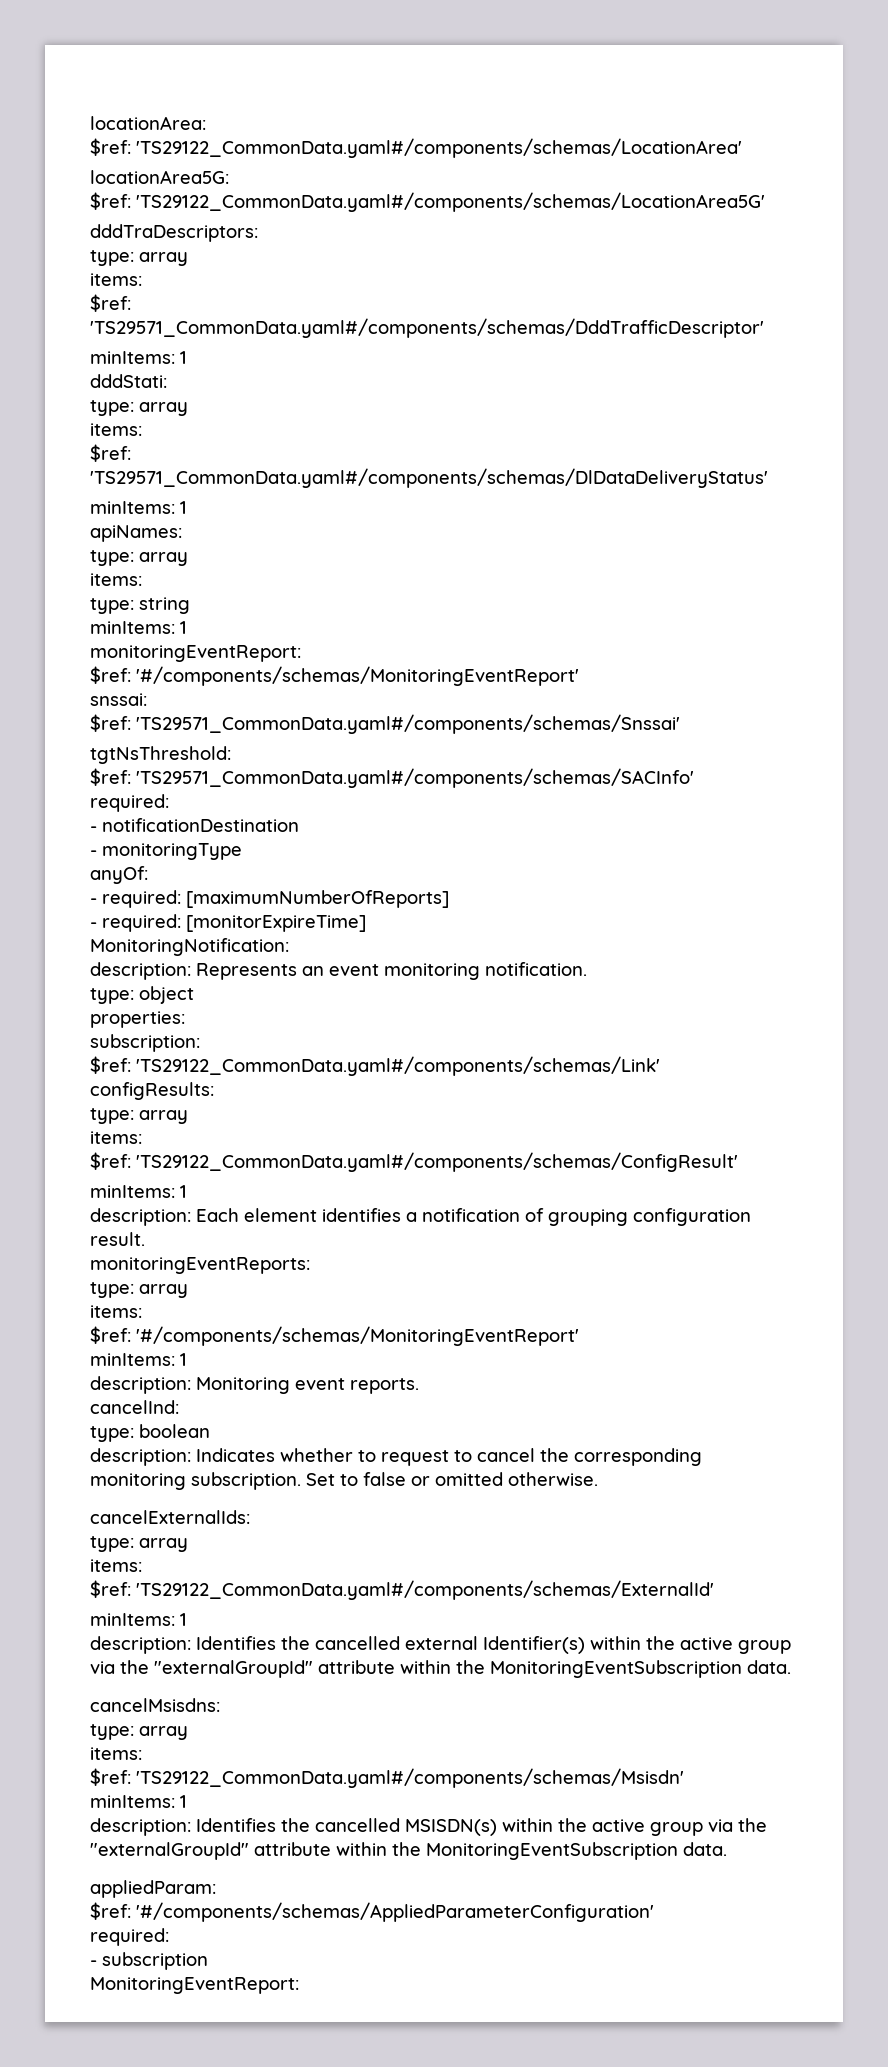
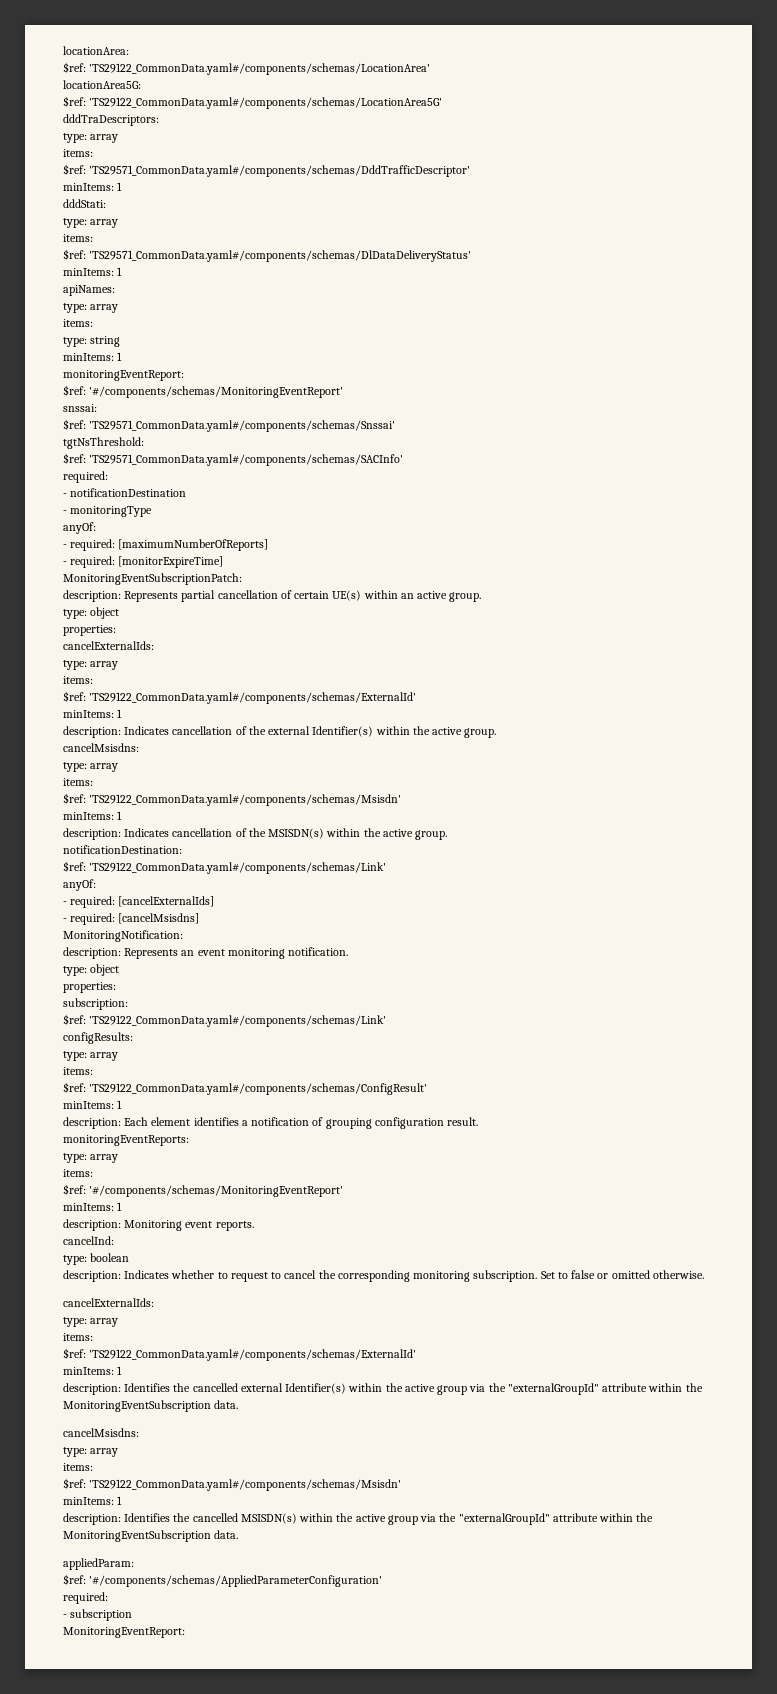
+ MonitoringEventSubscriptionPatch:
+ description: Represents partial cancellation of certain UE(s) within an active group.
+ type: object
+ properties:
+ cancelExternalIds:
+ type: array
+ items:
+ $ref: 'TS29122_CommonData.yaml#/components/schemas/ExternalId'
+ minItems: 1
+ description: Indicates cancellation of the external Identifier(s) within the active group.
+ cancelMsisdns:
+ type: array
+ items:
+ $ref: 'TS29122_CommonData.yaml#/components/schemas/Msisdn'
+ minItems: 1
+ description: Indicates cancellation of the MSISDN(s) within the active group.
+ notificationDestination:
+ $ref: 'TS29122_CommonData.yaml#/components/schemas/Link'
+ anyOf:
+ - required: [cancelExternalIds]
+ - required: [cancelMsisdns]

